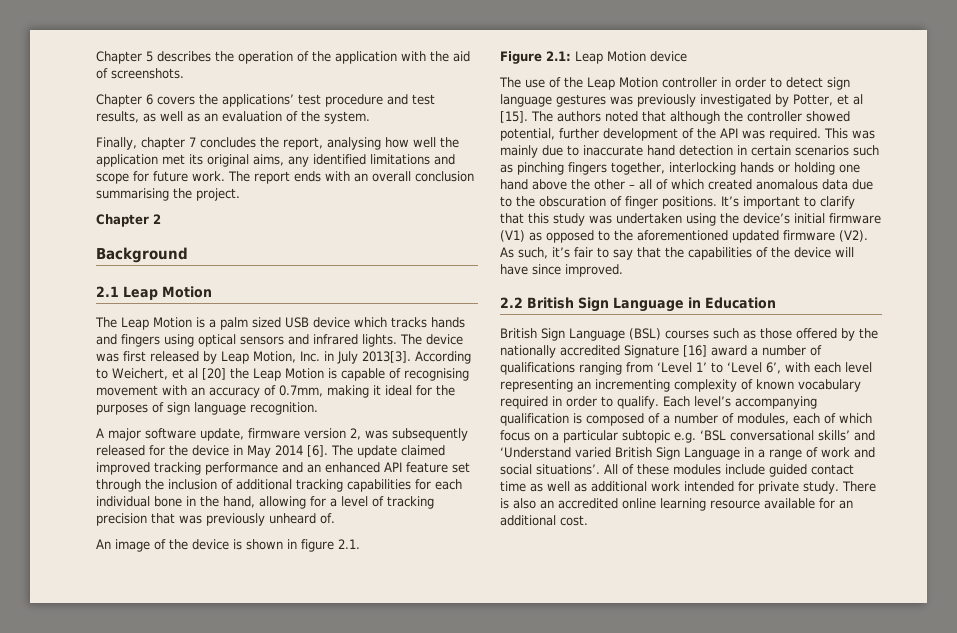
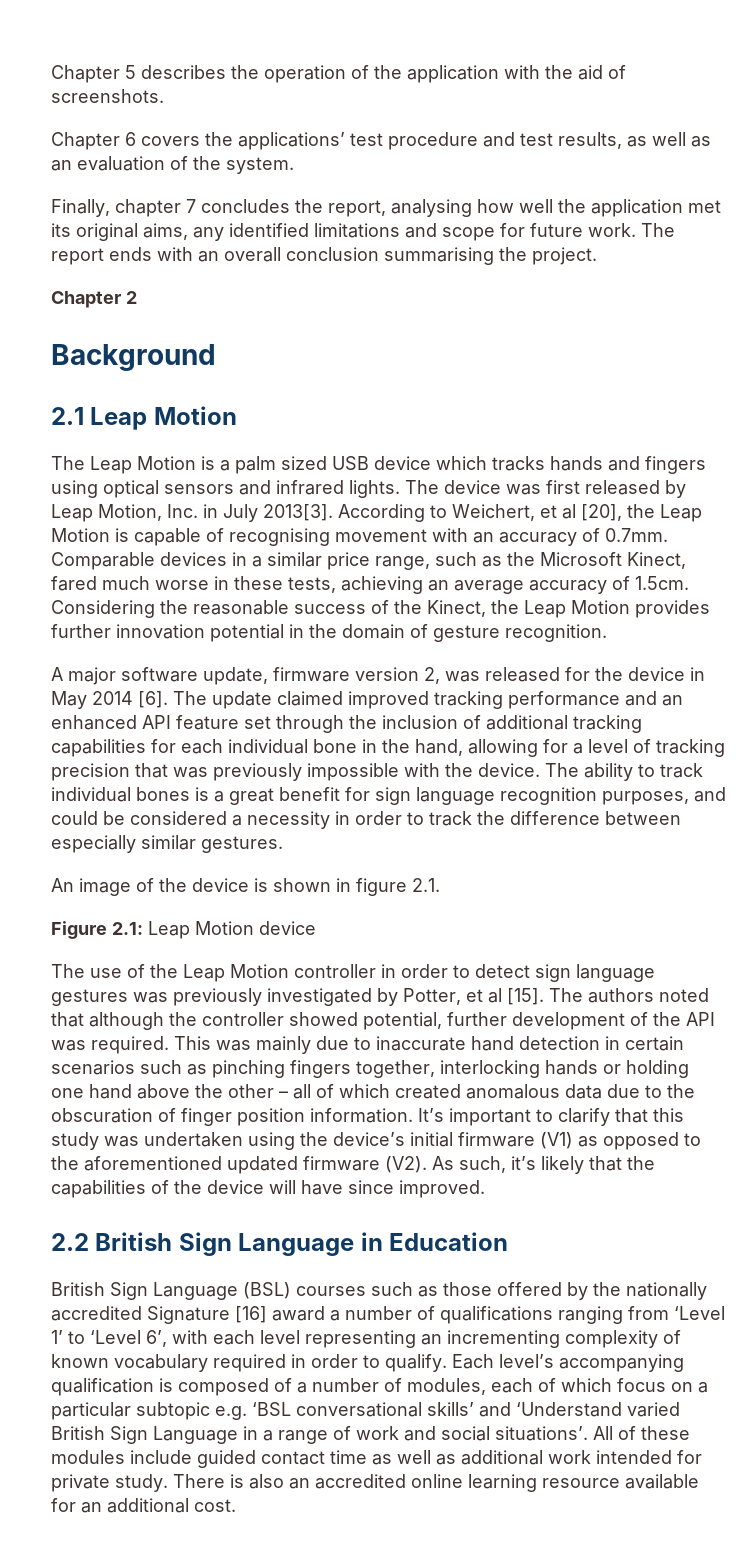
- According to Weichert, et al [20] the Leap Motion is capable of recognising movement with an accuracy of 0.7mm, making it ideal for the purposes of sign language recognition.
+ According to Weichert, et al [20], the Leap Motion is capable of recognising movement with an accuracy of 0.7mm. Comparable devices in a similar price range, such as the Microsoft Kinect, fared much worse in these tests, achieving an average accuracy of 1.5cm. Considering the reasonable success of the Kinect, the Leap Motion provides further innovation potential in the domain of gesture recognition.
- A major software update, firmware version 2, was subsequently released for the device in May 2014 [6].
+ A major software update, firmware version 2, was released for the device in May 2014 [6].
- The update claimed improved tracking performance and an enhanced API feature set through the inclusion of additional tracking capabilities for each individual bone in the hand, allowing for a level of tracking precision that was previously unheard of.
+ The update claimed improved tracking performance and an enhanced API feature set through the inclusion of additional tracking capabilities for each individual bone in the hand, allowing for a level of tracking precision that was previously impossible with the device. The ability to track individual bones is a great benefit for sign language recognition purposes, and could be considered a necessity in order to track the difference between especially similar gestures.
- This was mainly due to inaccurate hand detection in certain scenarios such as pinching fingers together, interlocking hands or holding one hand above the other – all of which created anomalous data due to the obscuration of finger positions.
+ This was mainly due to inaccurate hand detection in certain scenarios such as pinching fingers together, interlocking hands or holding one hand above the other – all of which created anomalous data due to the obscuration of finger position information.
- It’s important to clarify that this study was undertaken using the device’s initial firmware (V1) as opposed to the aforementioned updated firmware (V2). As such, it’s fair to say that the capabilities of the device will have since improved.
+ It’s important to clarify that this study was undertaken using the device’s initial firmware (V1) as opposed to the aforementioned updated firmware (V2). As such, it’s likely that the capabilities of the device will have since improved.

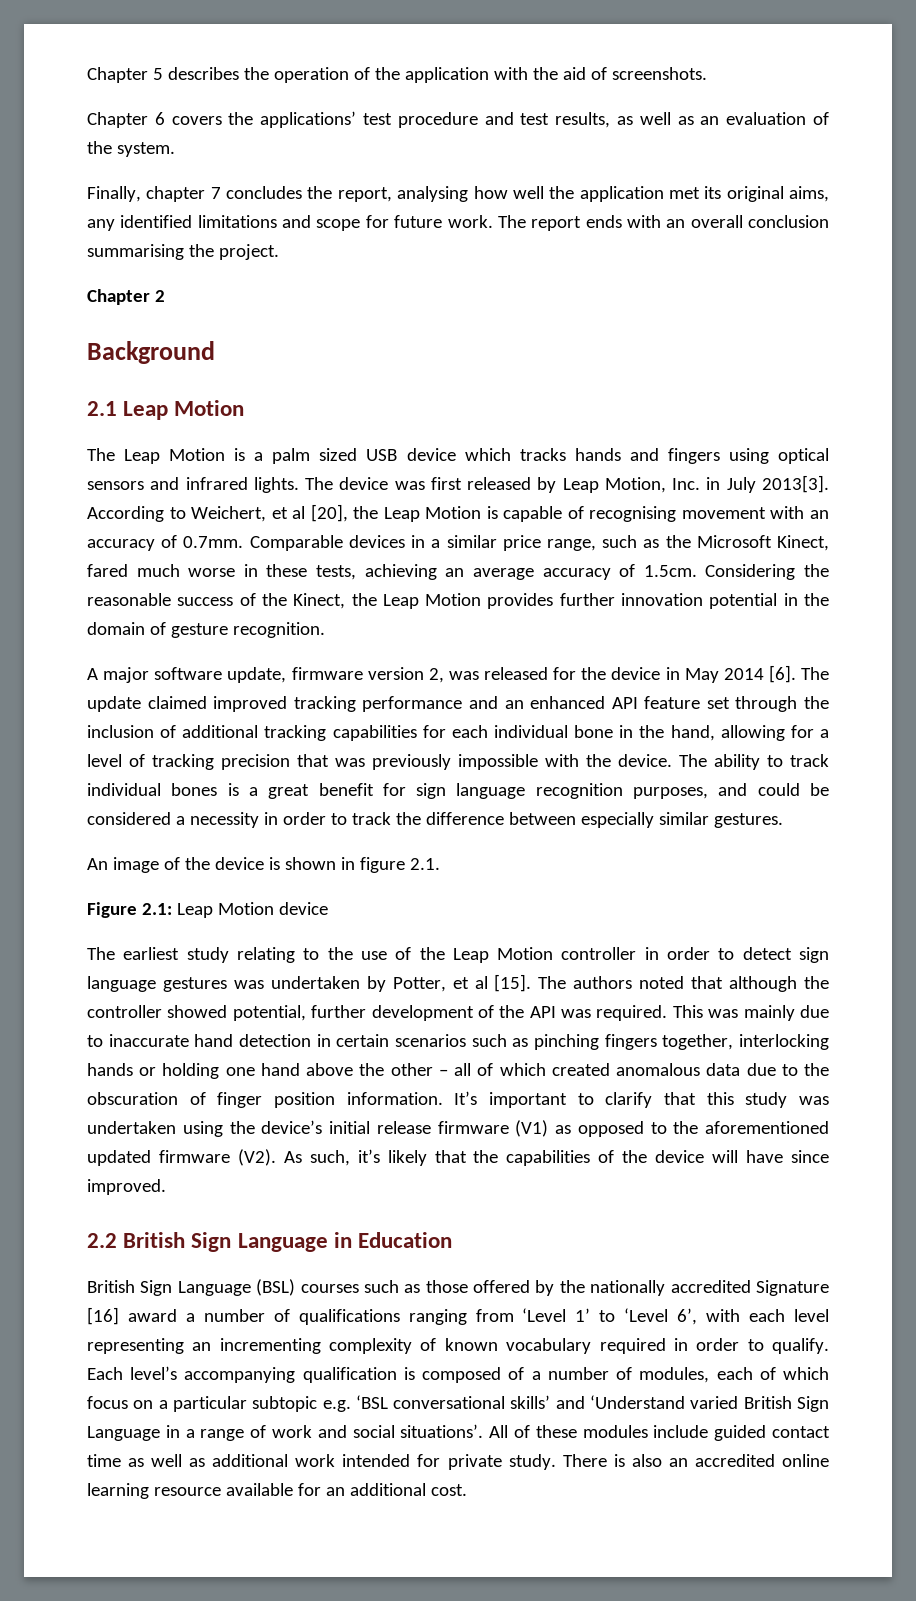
- The use of the Leap Motion controller in order to detect sign language gestures was previously investigated by Potter, et al [15].
+ The earliest study relating to the use of the Leap Motion controller in order to detect sign language gestures was undertaken by Potter, et al [15].
- It’s important to clarify that this study was undertaken using the device’s initial firmware (V1) as opposed to the aforementioned updated firmware (V2). As such, it’s likely that the capabilities of the device will have since improved.
+ It’s important to clarify that this study was undertaken using the device’s initial release firmware (V1) as opposed to the aforementioned updated firmware (V2). As such, it’s likely that the capabilities of the device will have since improved.

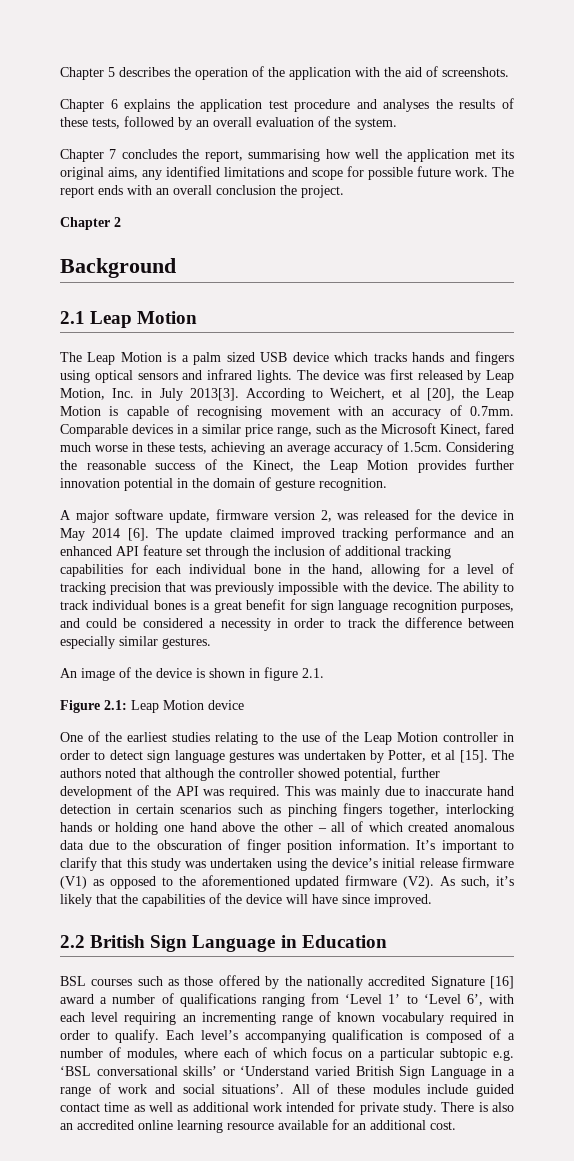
- Chapter 6 covers the applications’ test procedure and test results, as well as an evaluation of the system.
+ Chapter 6 explains the application test procedure and analyses the results of these tests, followed by an overall evaluation of the system.
- Finally, chapter 7 concludes the report, analysing how well the application met its original aims, any identified limitations and scope for future work.
+ Chapter 7 concludes the report, summarising how well the application met its original aims, any identified limitations and scope for possible future work.
- The report ends with an overall conclusion summarising the project.
+ The report ends with an overall conclusion the project.
- The earliest study relating to the use of the Leap Motion controller in order to detect sign language gestures was undertaken by Potter, et al [15].
+ One of the earliest studies relating to the use of the Leap Motion controller in order to detect sign language gestures was undertaken by Potter, et al [15].
- British Sign Language (BSL) courses such as those offered by the nationally accredited Signature [16] award a number of qualifications ranging from ‘Level 1’ to ‘Level 6’, with each level representing an incrementing complexity of known vocabulary required in order to qualify.
+ BSL courses such as those offered by the nationally accredited Signature [16] award a number of qualifications ranging from ‘Level 1’ to ‘Level 6’, with each level requiring an incrementing range of known vocabulary required in order to qualify.
- Each level’s accompanying qualification is composed of a number of modules, each of which focus on a particular subtopic e.g. ‘BSL conversational skills’ and ‘Understand varied British Sign Language in a range of work and social situations’.
+ Each level’s accompanying qualification is composed of a number of modules, where each of which focus on a particular subtopic e.g. ‘BSL conversational skills’ or ‘Understand varied British Sign Language in a range of work and social situations’.

